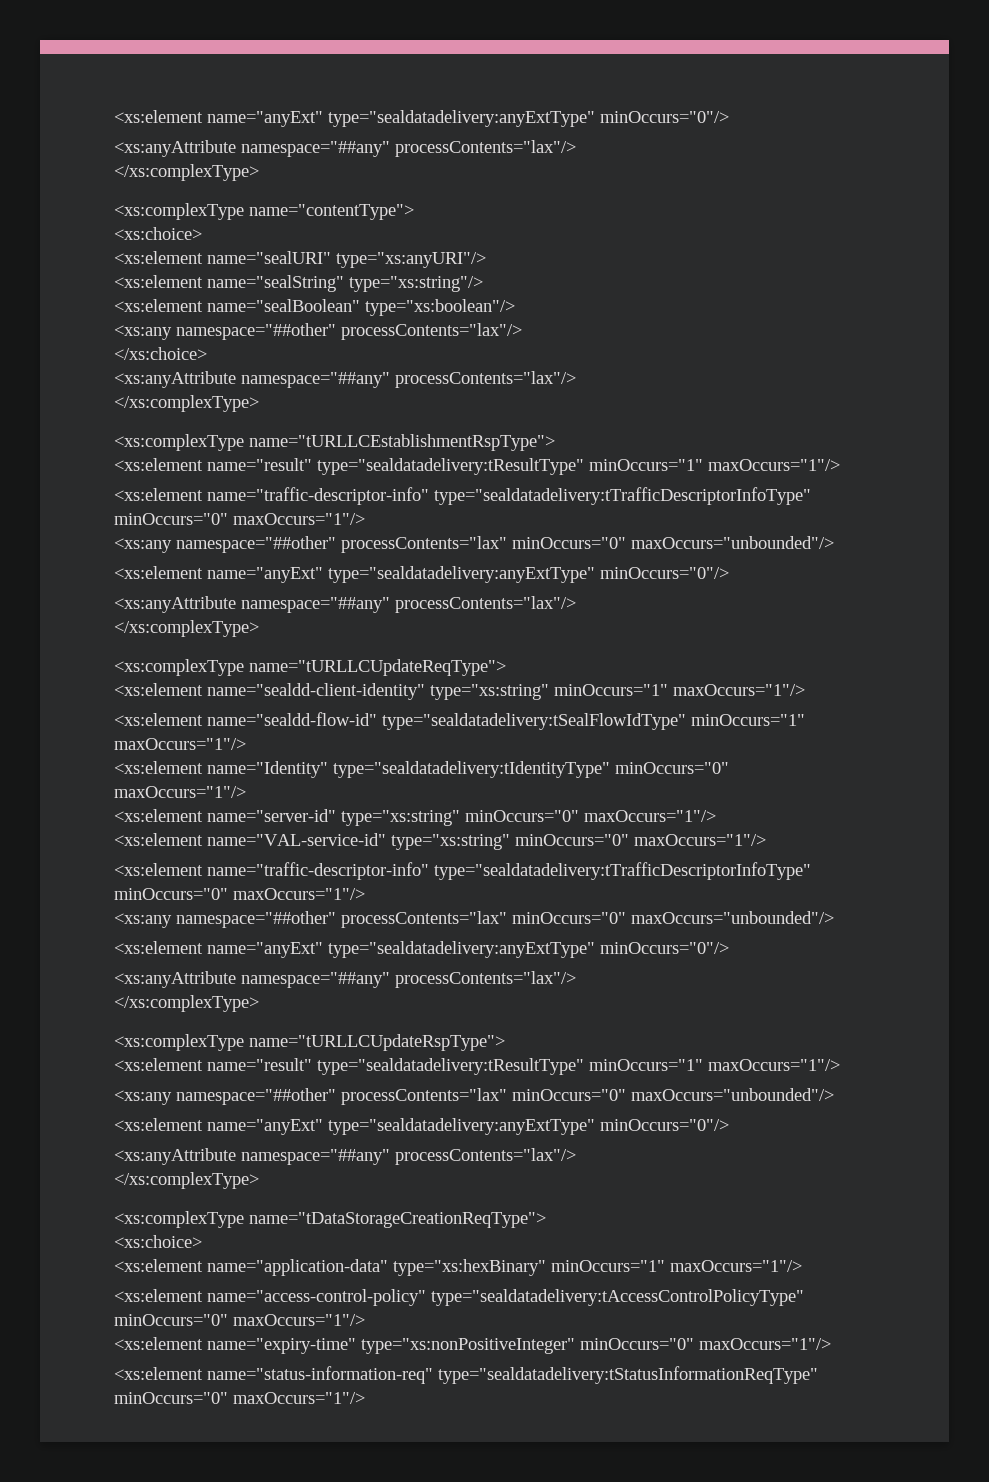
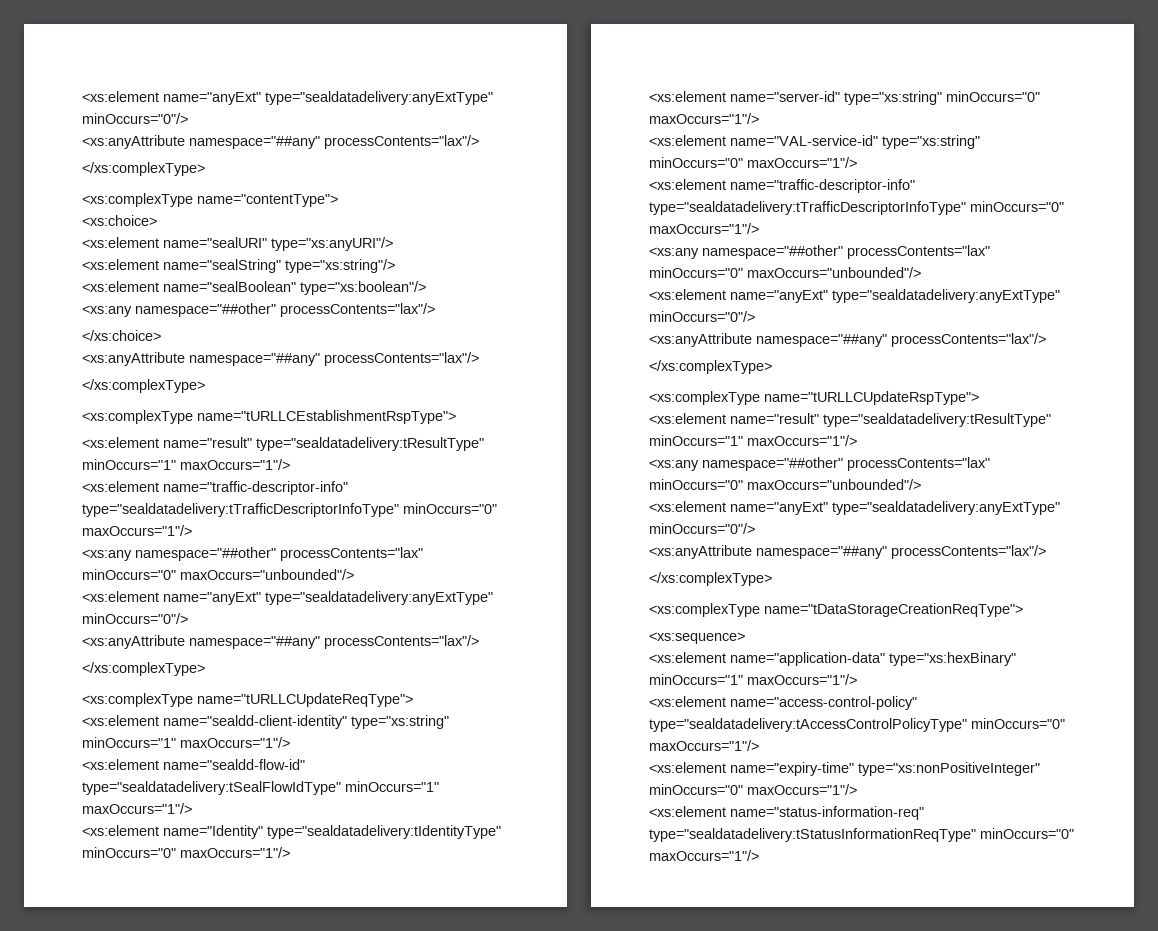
  <xs:complexType name="tDataStorageCreationReqType">
- <xs:choice>
+ <xs:sequence>

